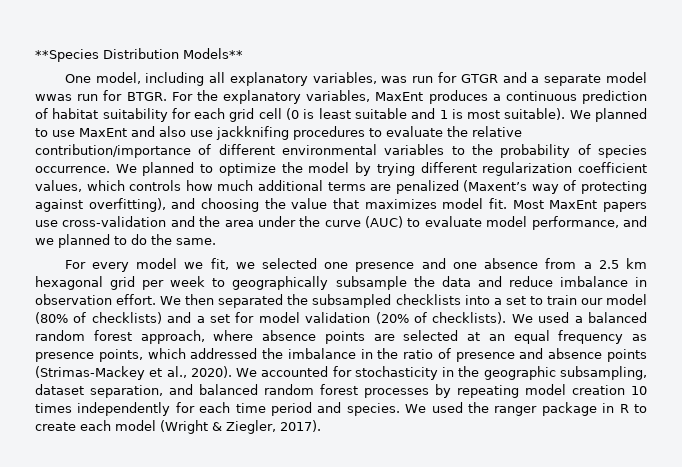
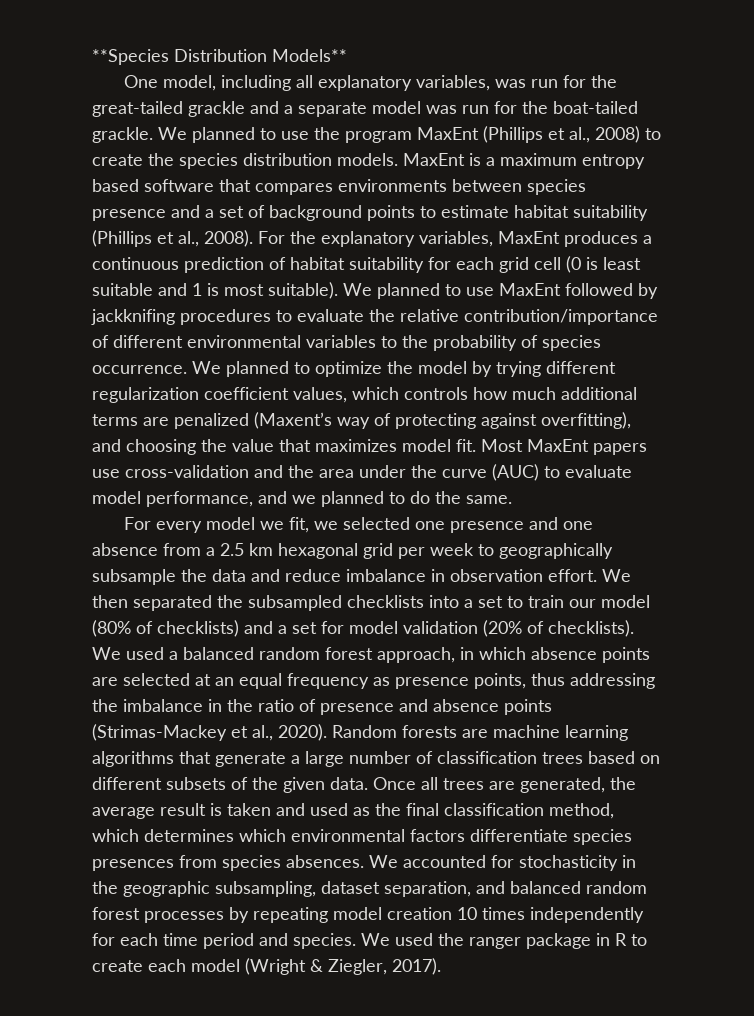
- One model, including all explanatory variables, was run for GTGR and a separate model wwas run for BTGR.
+ One model, including all explanatory variables, was run for the great-tailed grackle and a separate model was run for the boat-tailed grackle. We planned to use the program MaxEnt (Phillips et al., 2008) to create the species distribution models. MaxEnt is a maximum entropy based software that compares environments between species presence and a set of background points to estimate habitat suitability (Phillips et al., 2008).
- We planned to use MaxEnt and also use jackknifing procedures to evaluate the relative contribution/importance of different environmental variables to the probability of species occurrence.
+ We planned to use MaxEnt followed by jackknifing procedures to evaluate the relative contribution/importance of different environmental variables to the probability of species occurrence.
- We used a balanced random forest approach, where absence points are selected at an equal frequency as presence points, which addressed the imbalance in the ratio of presence and absence points (Strimas-Mackey et al., 2020).
+ We used a balanced random forest approach, in which absence points are selected at an equal frequency as presence points, thus addressing the imbalance in the ratio of presence and absence points (Strimas-Mackey et al., 2020).
+ Random forests are machine learning algorithms that generate a large number of classification trees based on different subsets of the given data. Once all trees are generated, the average result is taken and used as the final classification method, which determines which environmental factors differentiate species presences from species absences.

